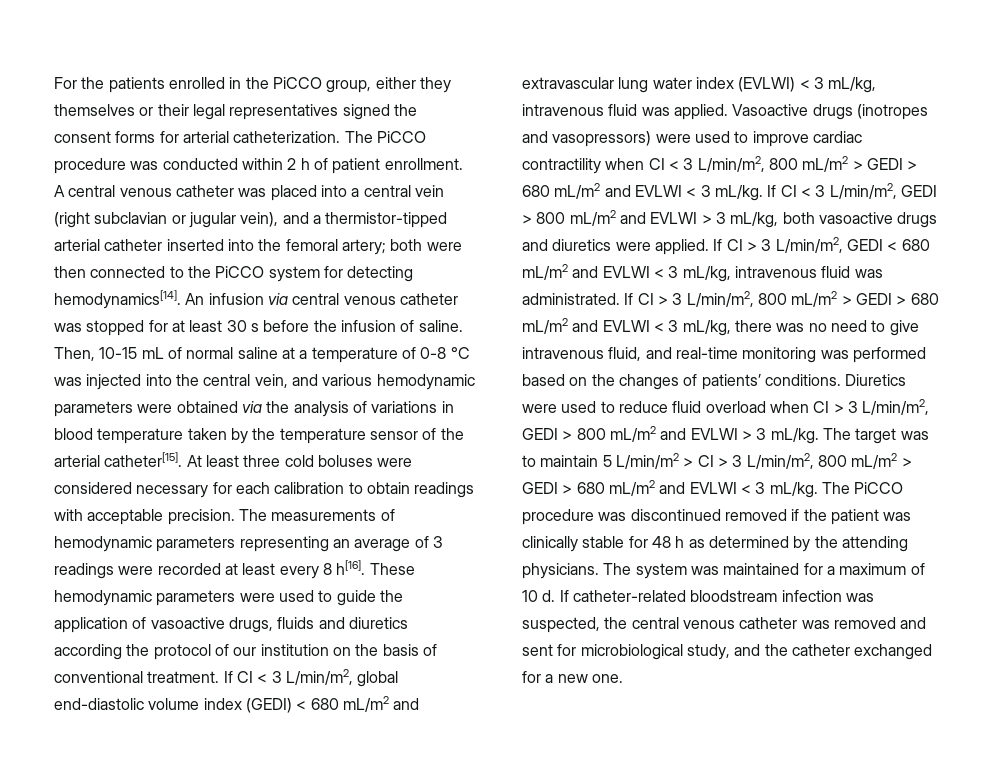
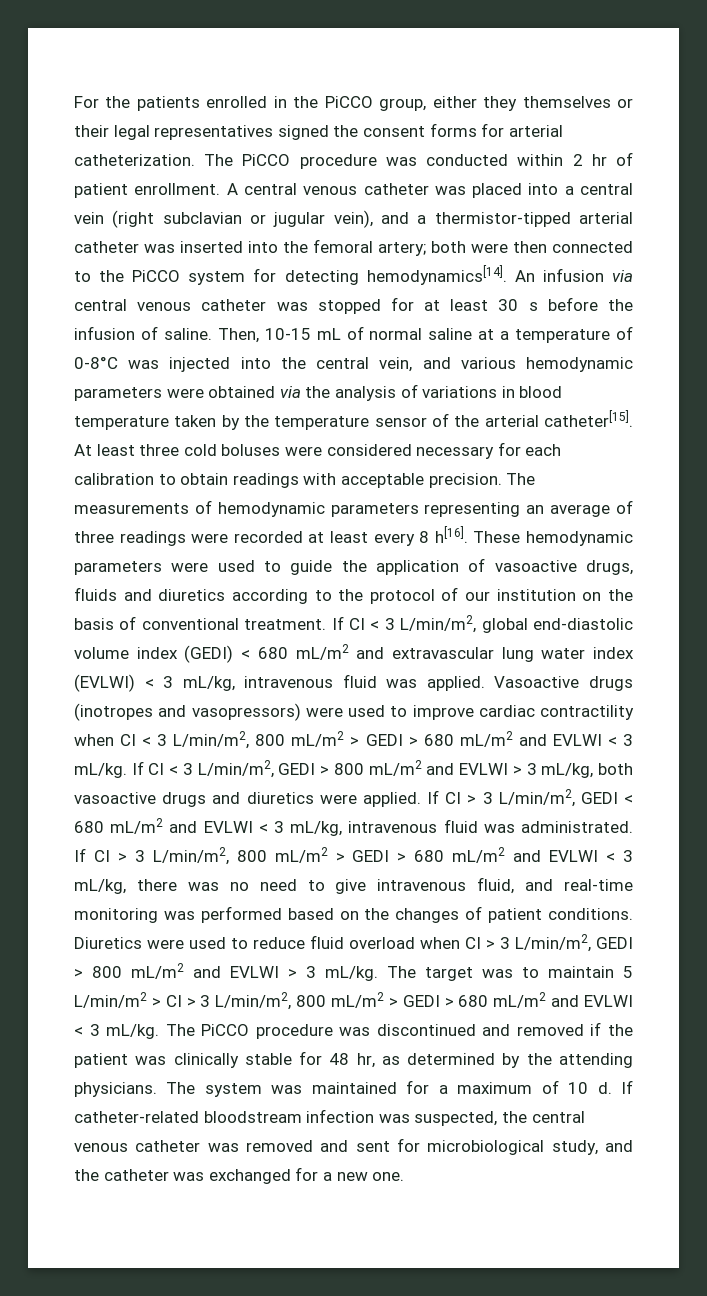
- The PiCCO procedure was conducted within 2 h of patient enrollment.
+ The PiCCO procedure was conducted within 2 hr of patient enrollment.
- A central venous catheter was placed into a central vein (right subclavian or jugular vein), and a thermistor-tipped arterial catheter inserted into the femoral artery; both were then connected to the PiCCO system for detecting hemodynamics[14].
+ A central venous catheter was placed into a central vein (right subclavian or jugular vein), and a thermistor-tipped arterial catheter was inserted into the femoral artery; both were then connected to the PiCCO system for detecting hemodynamics[14].
- Then, 10-15 mL of normal saline at a temperature of 0-8 °C was injected into the central vein, and various hemodynamic parameters were obtained via the analysis of variations in blood temperature taken by the temperature sensor of the arterial catheter[15].
+ Then, 10-15 mL of normal saline at a temperature of 0-8°C was injected into the central vein, and various hemodynamic parameters were obtained via the analysis of variations in blood temperature taken by the temperature sensor of the arterial catheter[15].
- The measurements of hemodynamic parameters representing an average of 3 readings were recorded at least every 8 h[16].
+ The measurements of hemodynamic parameters representing an average of three readings were recorded at least every 8 h[16].
- These hemodynamic parameters were used to guide the application of vasoactive drugs, fluids and diuretics according the protocol of our institution on the basis of conventional treatment.
+ These hemodynamic parameters were used to guide the application of vasoactive drugs, fluids and diuretics according to the protocol of our institution on the basis of conventional treatment.
- If CI > 3 L/min/m2, 800 mL/m2 > GEDI > 680 mL/m2 and EVLWI < 3 mL/kg, there was no need to give intravenous fluid, and real-time monitoring was performed based on the changes of patients’ conditions.
+ If CI > 3 L/min/m2, 800 mL/m2 > GEDI > 680 mL/m2 and EVLWI < 3 mL/kg, there was no need to give intravenous fluid, and real-time monitoring was performed based on the changes of patient conditions.
- The PiCCO procedure was discontinued removed if the patient was clinically stable for 48 h as determined by the attending physicians.
+ The PiCCO procedure was discontinued and removed if the patient was clinically stable for 48 hr, as determined by the attending physicians.
- If catheter-related bloodstream infection was suspected, the central venous catheter was removed and sent for microbiological study, and the catheter exchanged for a new one.
+ If catheter-related bloodstream infection was suspected, the central venous catheter was removed and sent for microbiological study, and the catheter was exchanged for a new one.

